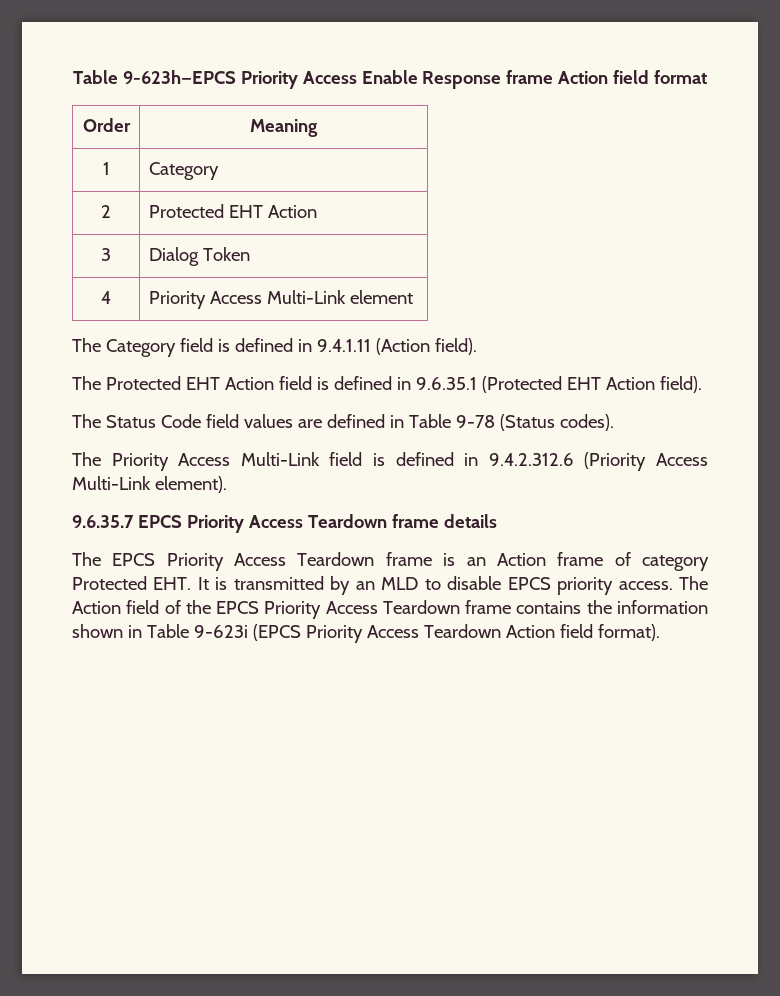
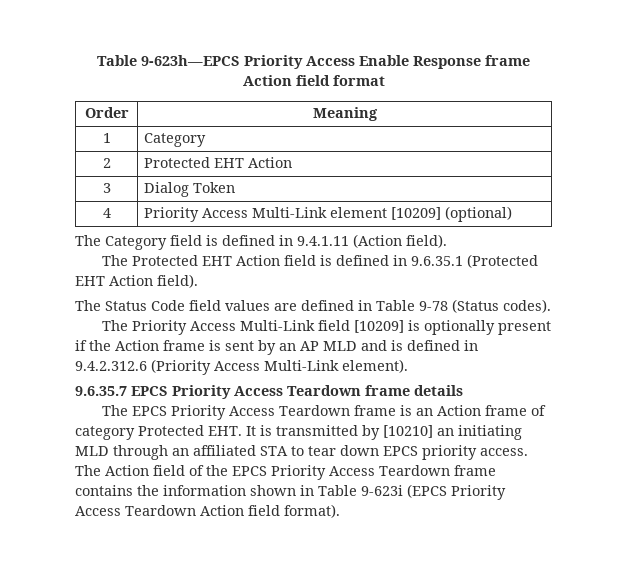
- 4 | Priority Access Multi-Link element
+ 4 | Priority Access Multi-Link element [10209] (optional)
- The Priority Access Multi-Link field is defined in 9.4.2.312.6 (Priority Access Multi-Link element).
+ The Priority Access Multi-Link field [10209] is optionally present if the Action frame is sent by an AP MLD and is defined in 9.4.2.312.6 (Priority Access Multi-Link element).
- The EPCS Priority Access Teardown frame is an Action frame of category Protected EHT. It is transmitted by an MLD to disable EPCS priority access.
+ The EPCS Priority Access Teardown frame is an Action frame of category Protected EHT. It is transmitted by [10210] an initiating MLD through an affiliated STA to tear down EPCS priority access.

